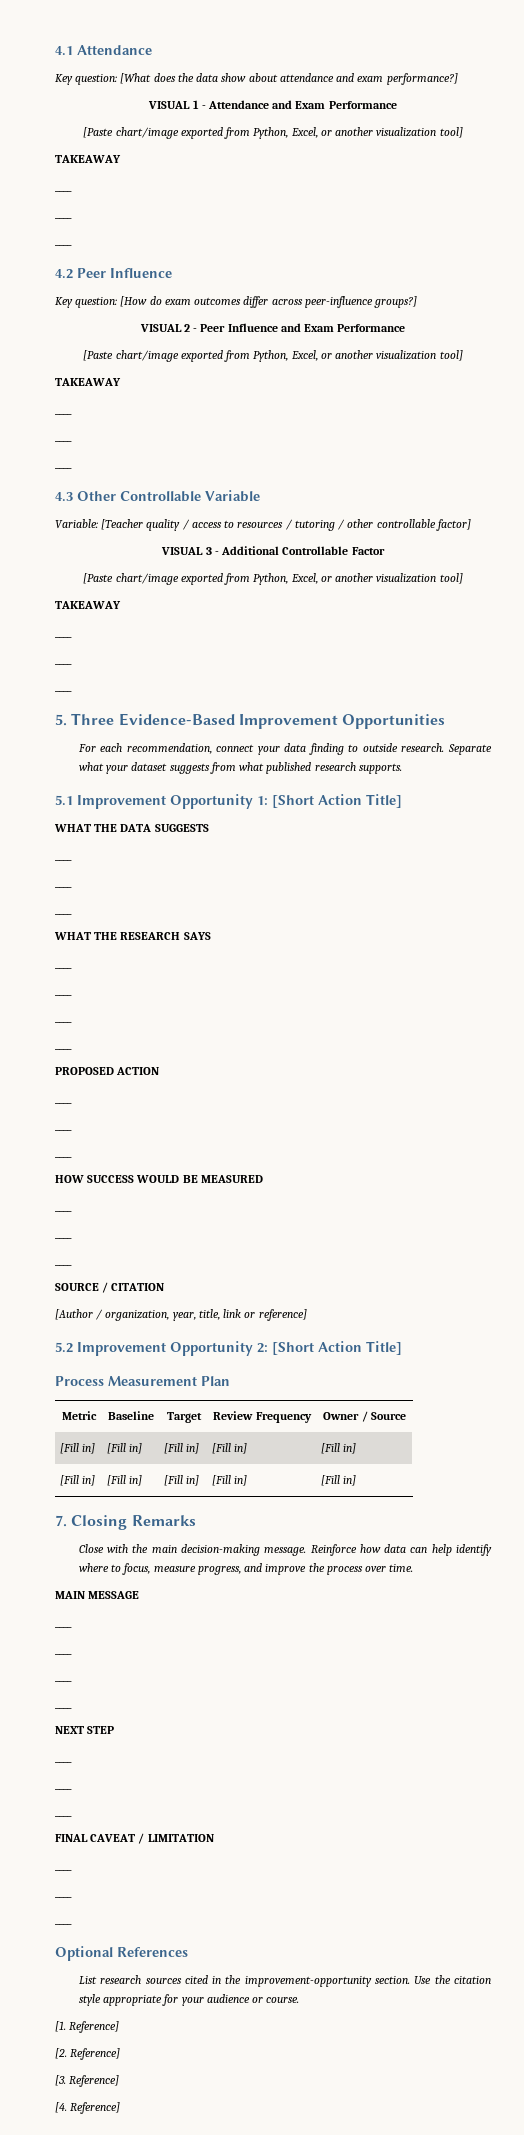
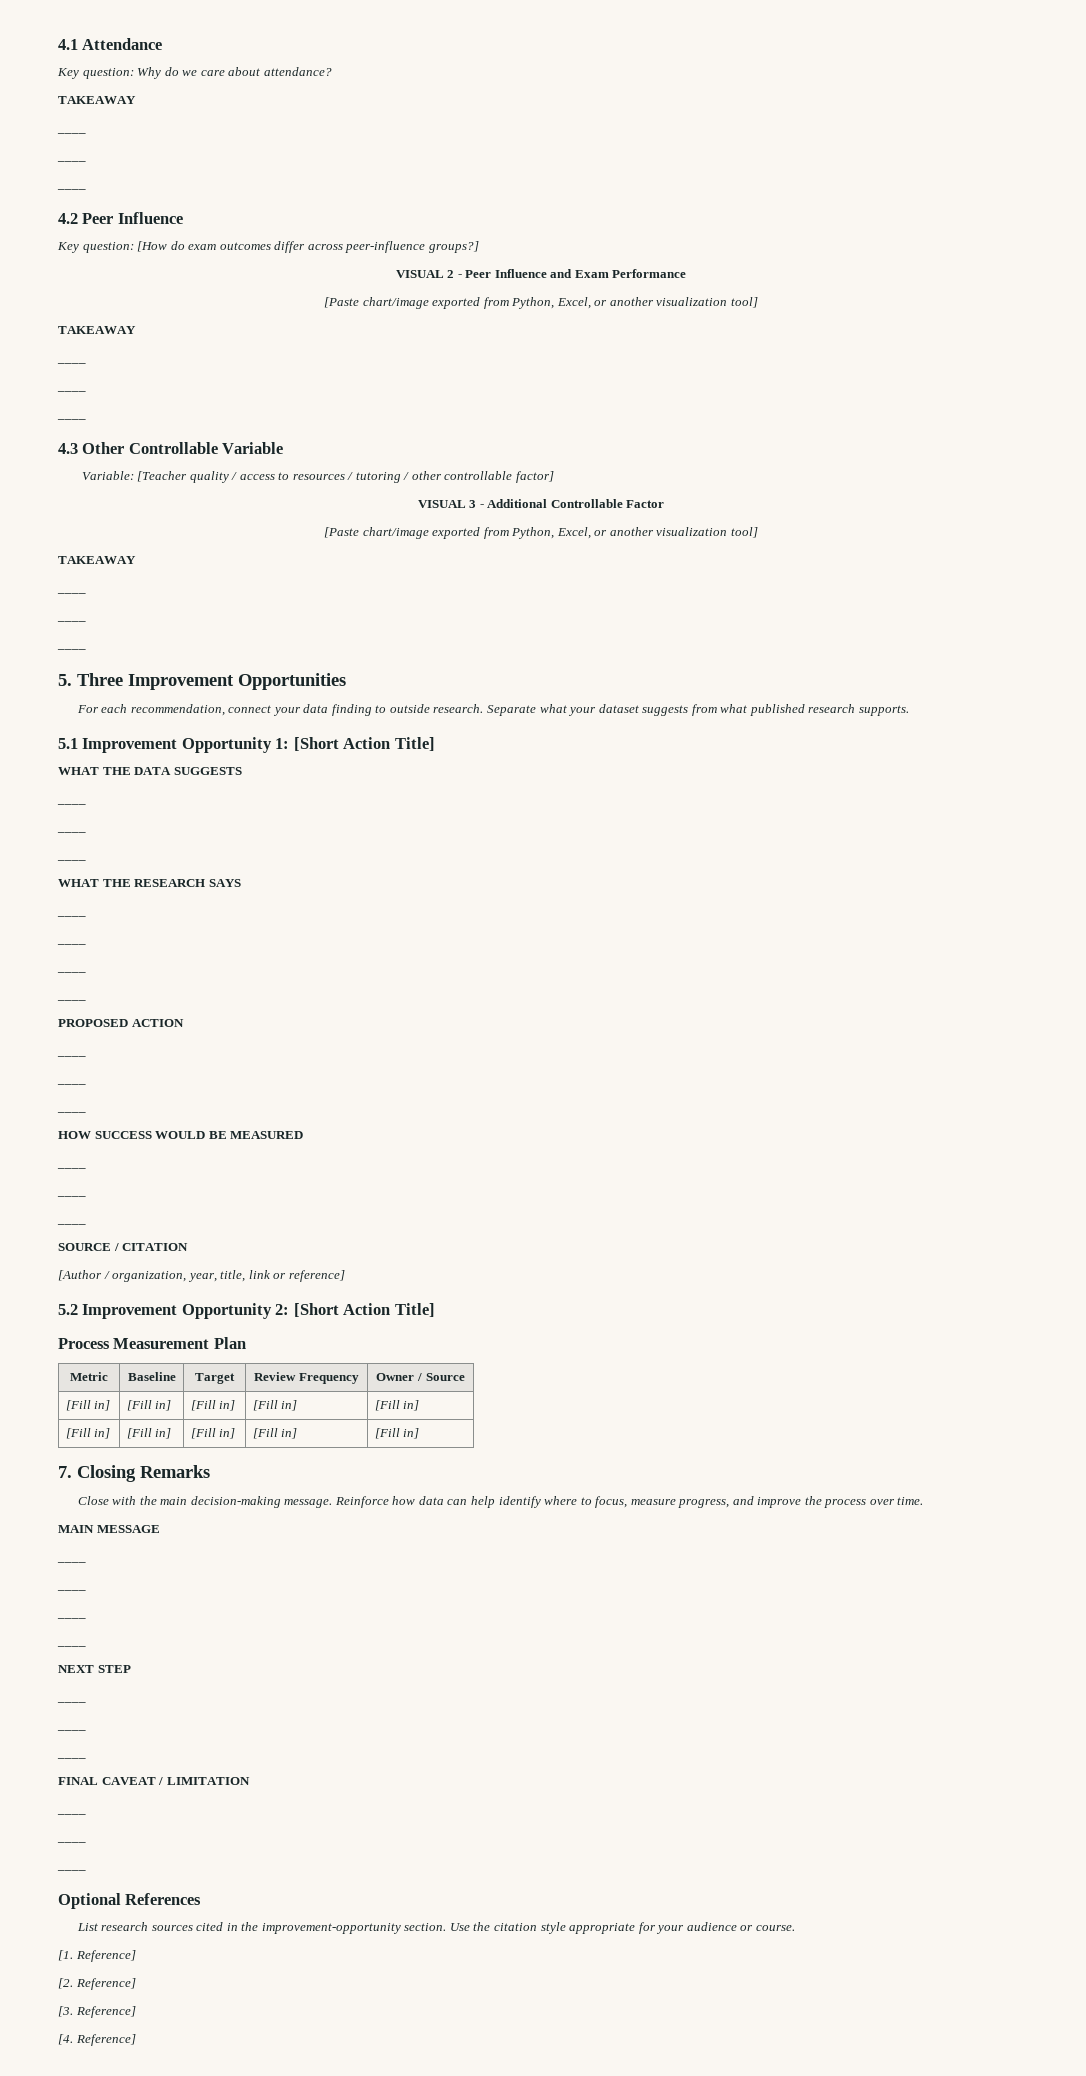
- Key question: [What does the data show about attendance and exam performance?]
- VISUAL 1 - Attendance and Exam Performance
- [Paste chart/image exported from Python, Excel, or another visualization tool]
+ Key question: Why do we care about attendance?
- 5. Three Evidence-Based Improvement Opportunities
+ 5. Three Improvement Opportunities

